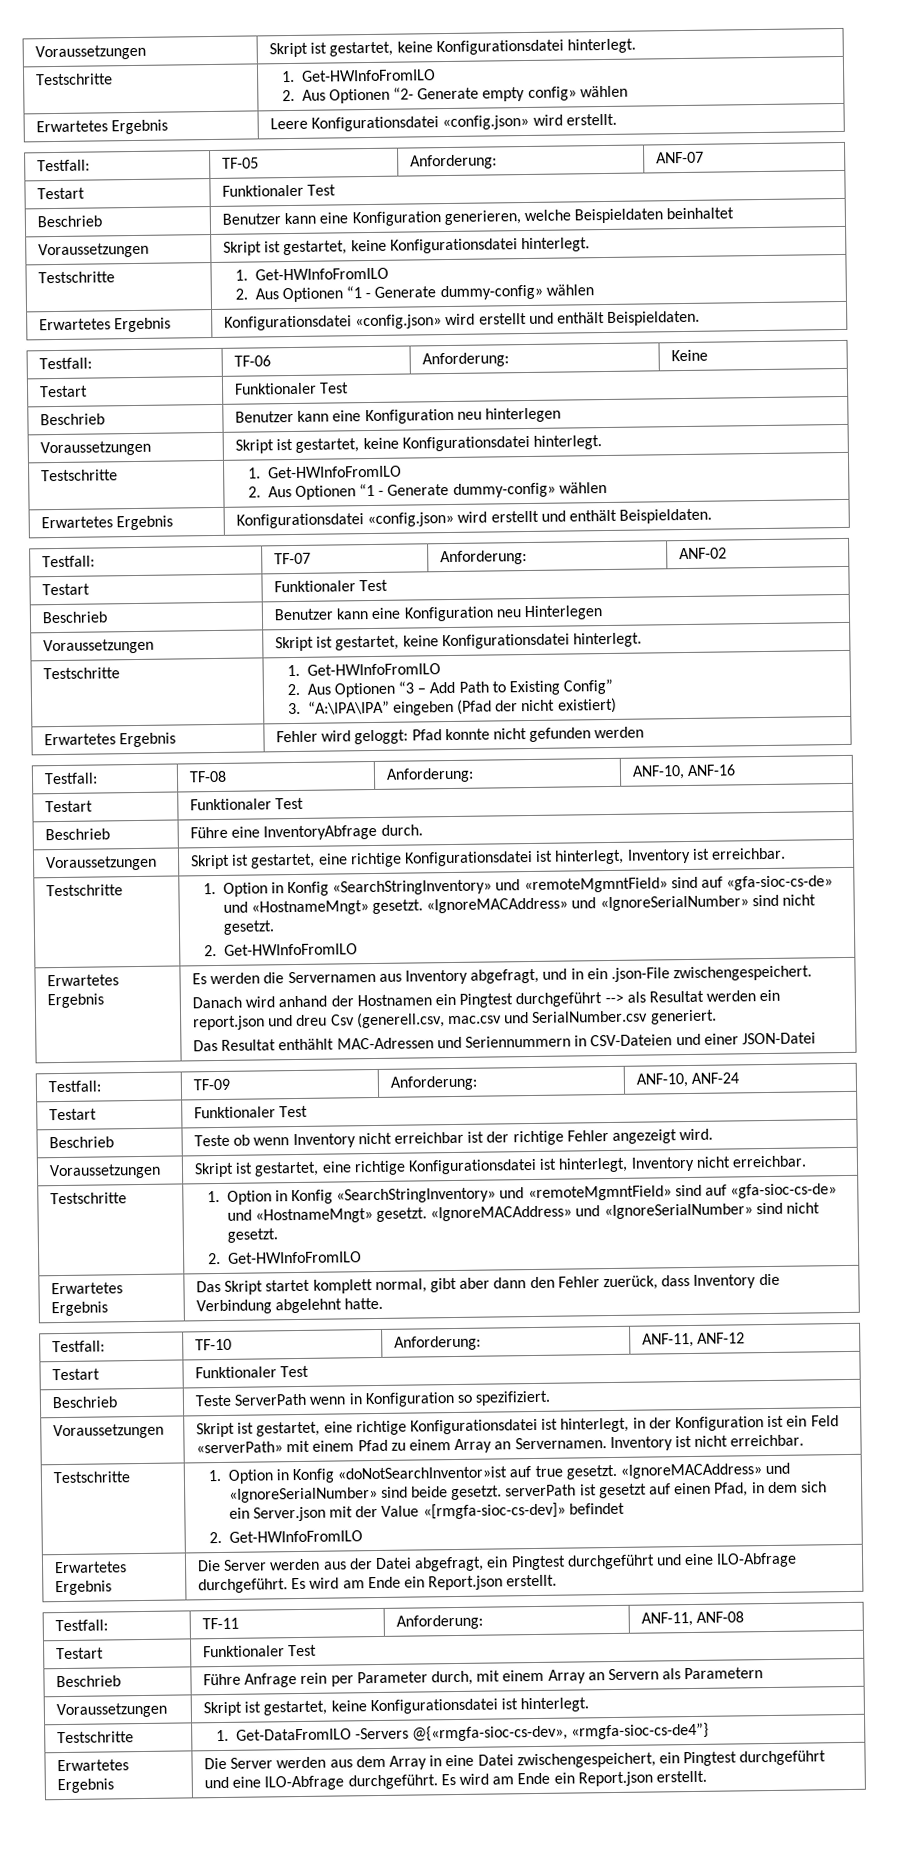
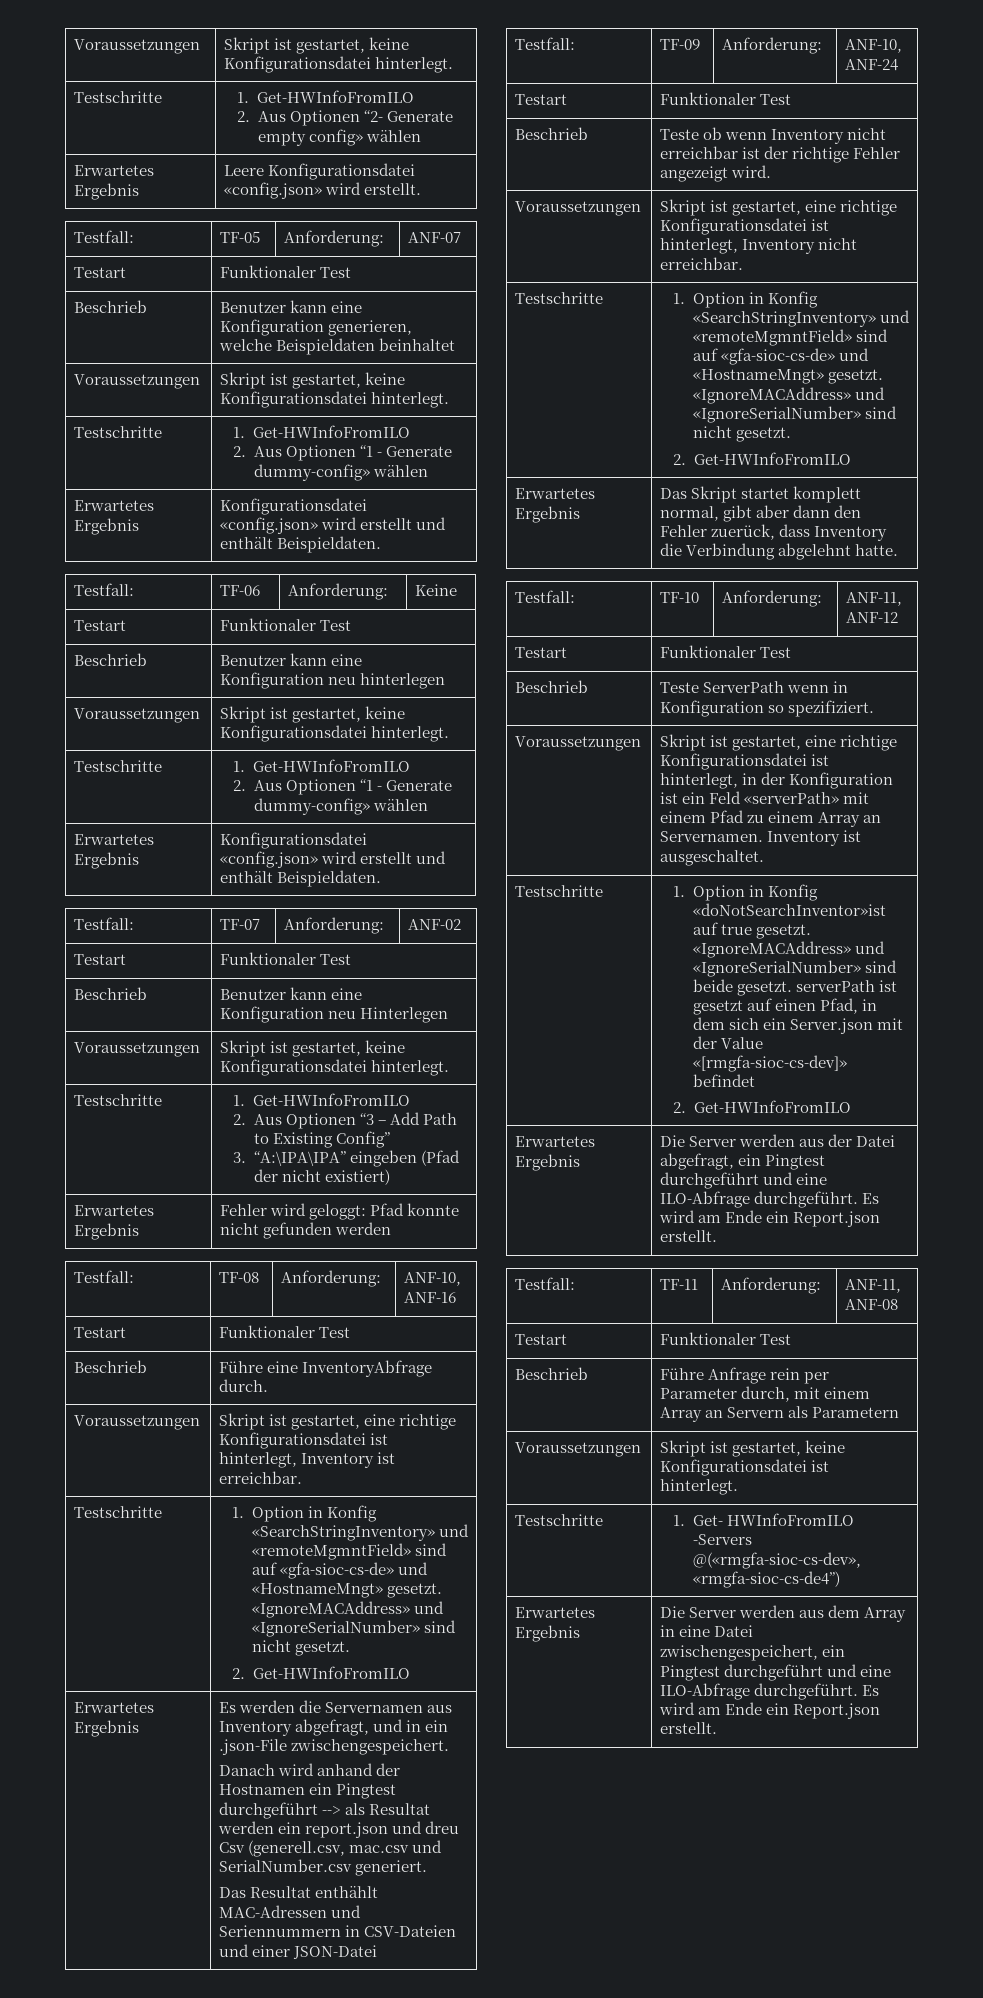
- Voraussetzungen | Skript ist gestartet, eine richtige Konfigurationsdatei ist hinterlegt, in der Konfiguration ist ein Feld «serverPath» mit einem Pfad zu einem Array an Servernamen. Inventory ist nicht erreichbar.
+ Voraussetzungen | Skript ist gestartet, eine richtige Konfigurationsdatei ist hinterlegt, in der Konfiguration ist ein Feld «serverPath» mit einem Pfad zu einem Array an Servernamen. Inventory ist ausgeschaltet.
- Testschritte | 1. Get-DataFromILO -Servers @{«rmgfa-sioc-cs-dev», «rmgfa-sioc-cs-de4”}
+ Testschritte | 1. Get- HWInfoFromILO -Servers @(«rmgfa-sioc-cs-dev», «rmgfa-sioc-cs-de4”)

